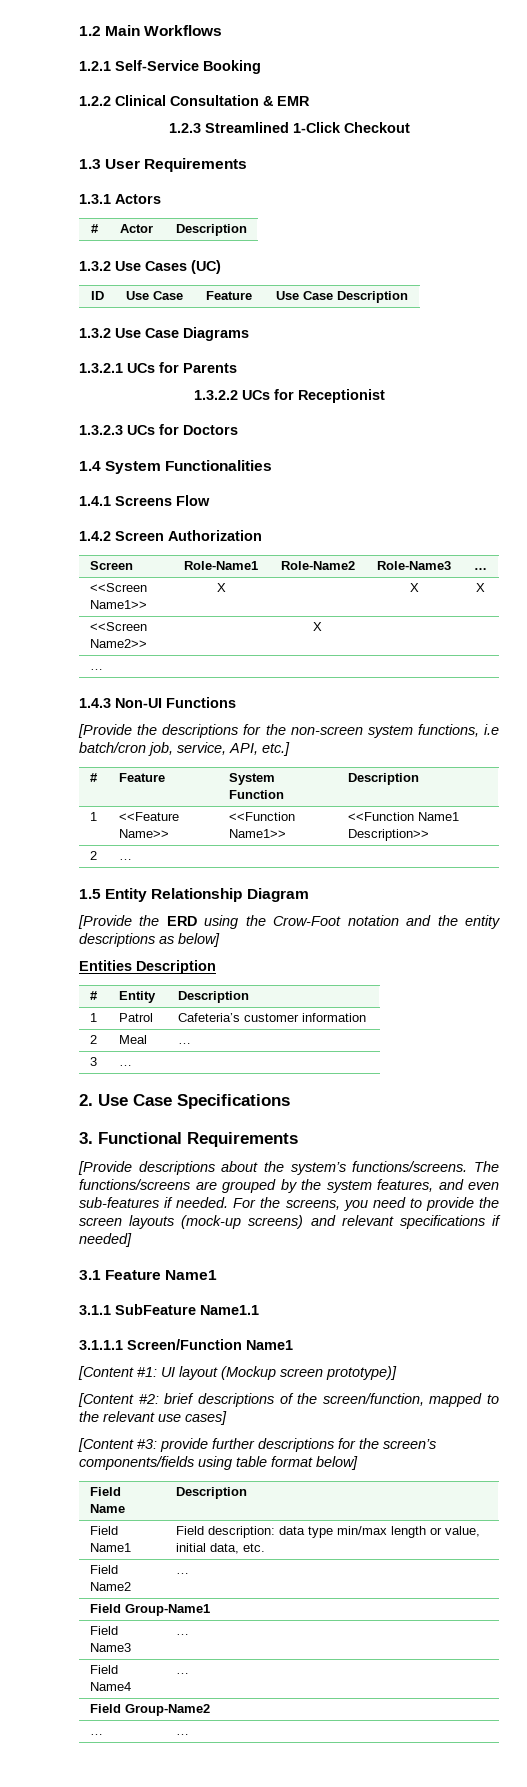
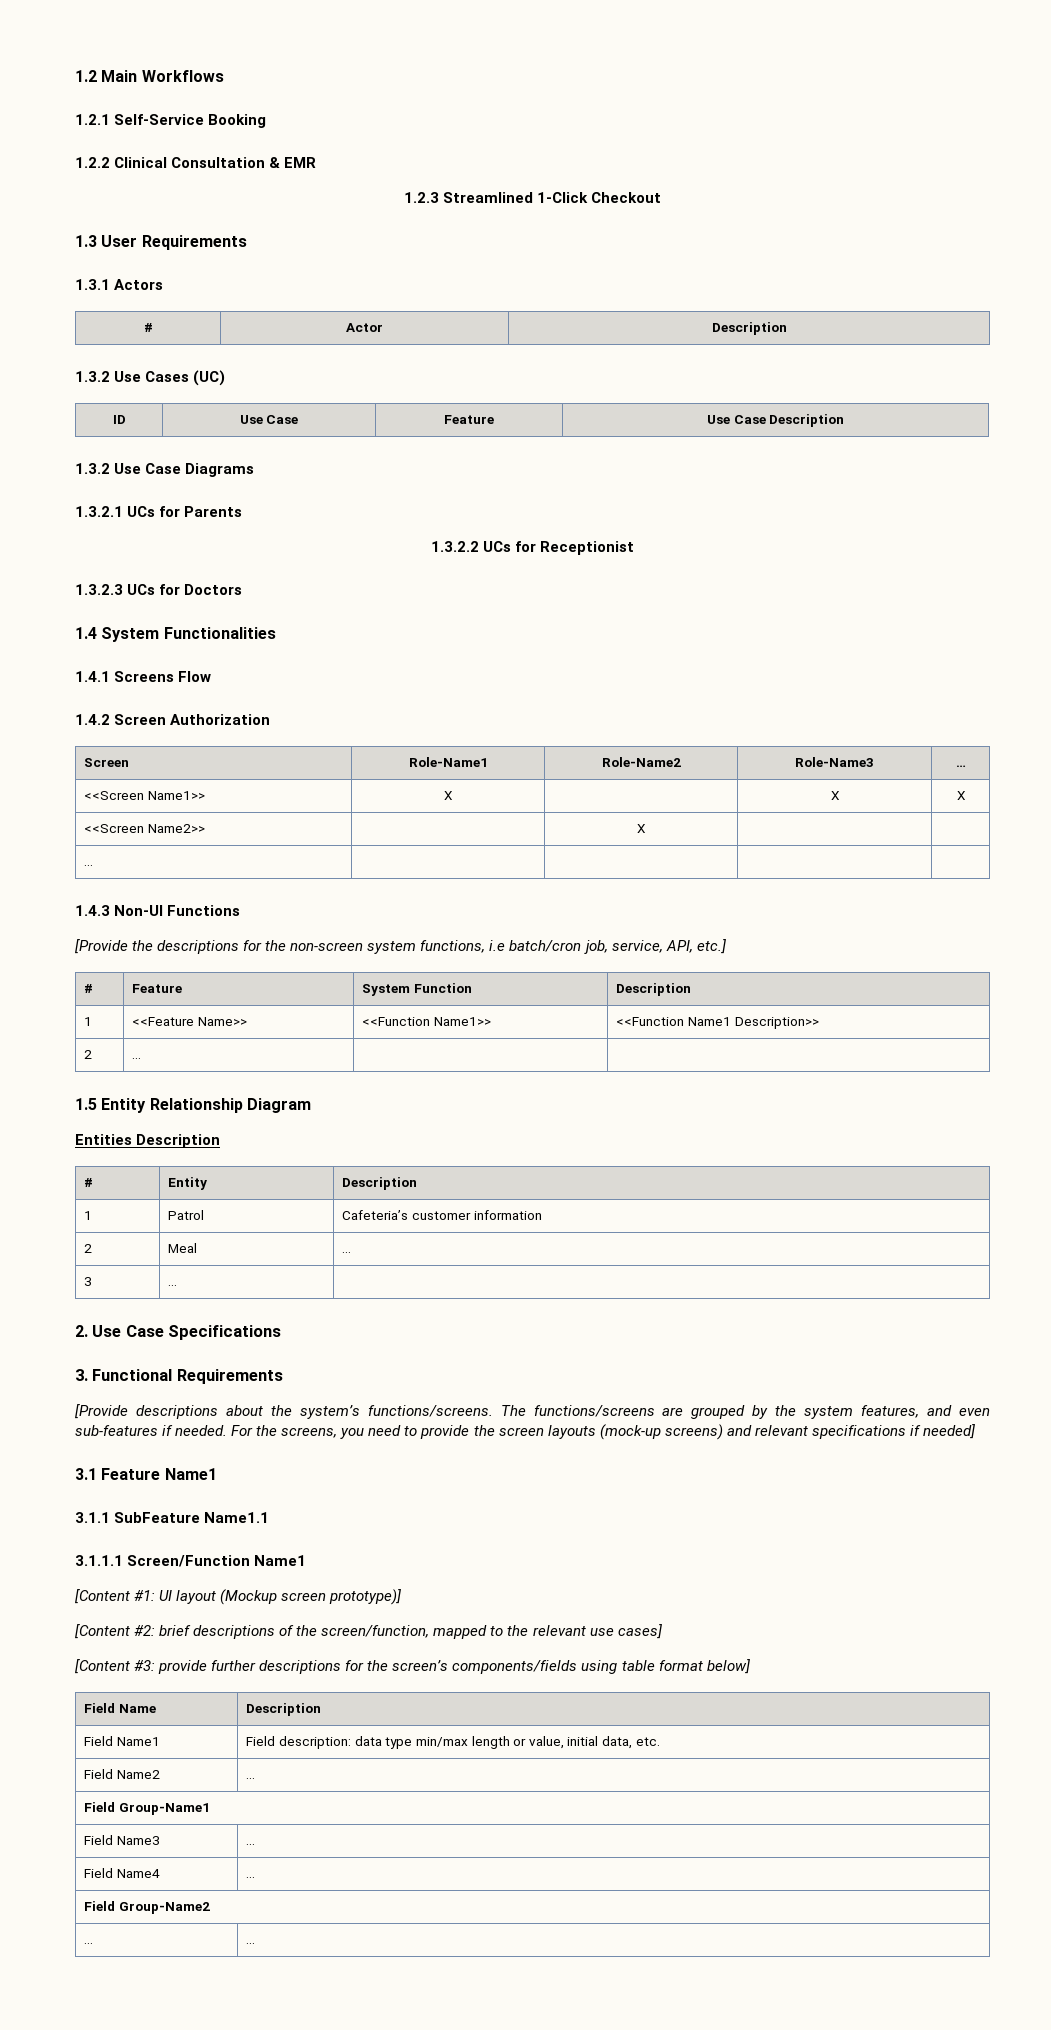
- [Provide the ERD using the Crow-Foot notation and the entity descriptions as below]

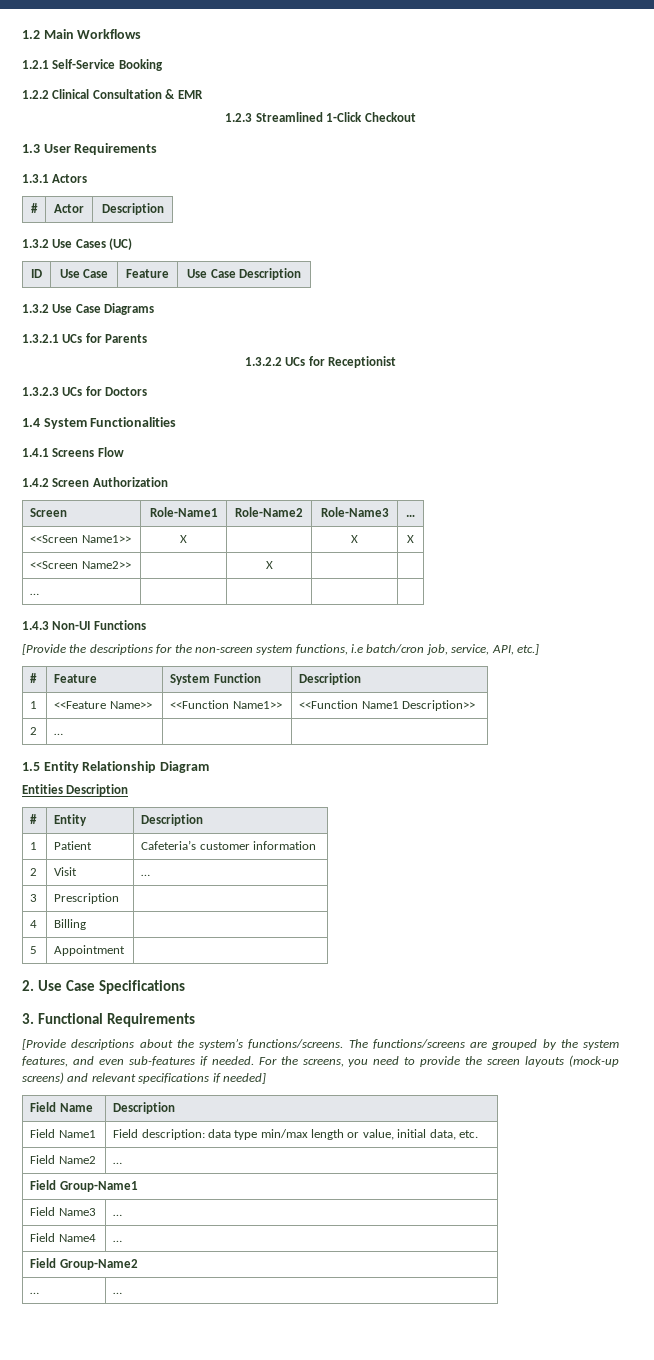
- 1 | Patrol | Cafeteria’s customer information
+ 1 | Patient | Cafeteria’s customer information
- 2 | Meal | …
+ 2 | Visit | …
- 3 | … |
+ 3 | Prescription |
+ 4 | Billing |
+ 5 | Appointment |
- 3.1 Feature Name1
- 3.1.1 SubFeature Name1.1
- 3.1.1.1 Screen/Function Name1
- [Content #1: UI layout (Mockup screen prototype)]
- [Content #2: brief descriptions of the screen/function, mapped to the relevant use cases]
- [Content #3: provide further descriptions for the screen’s components/fields using table format below]

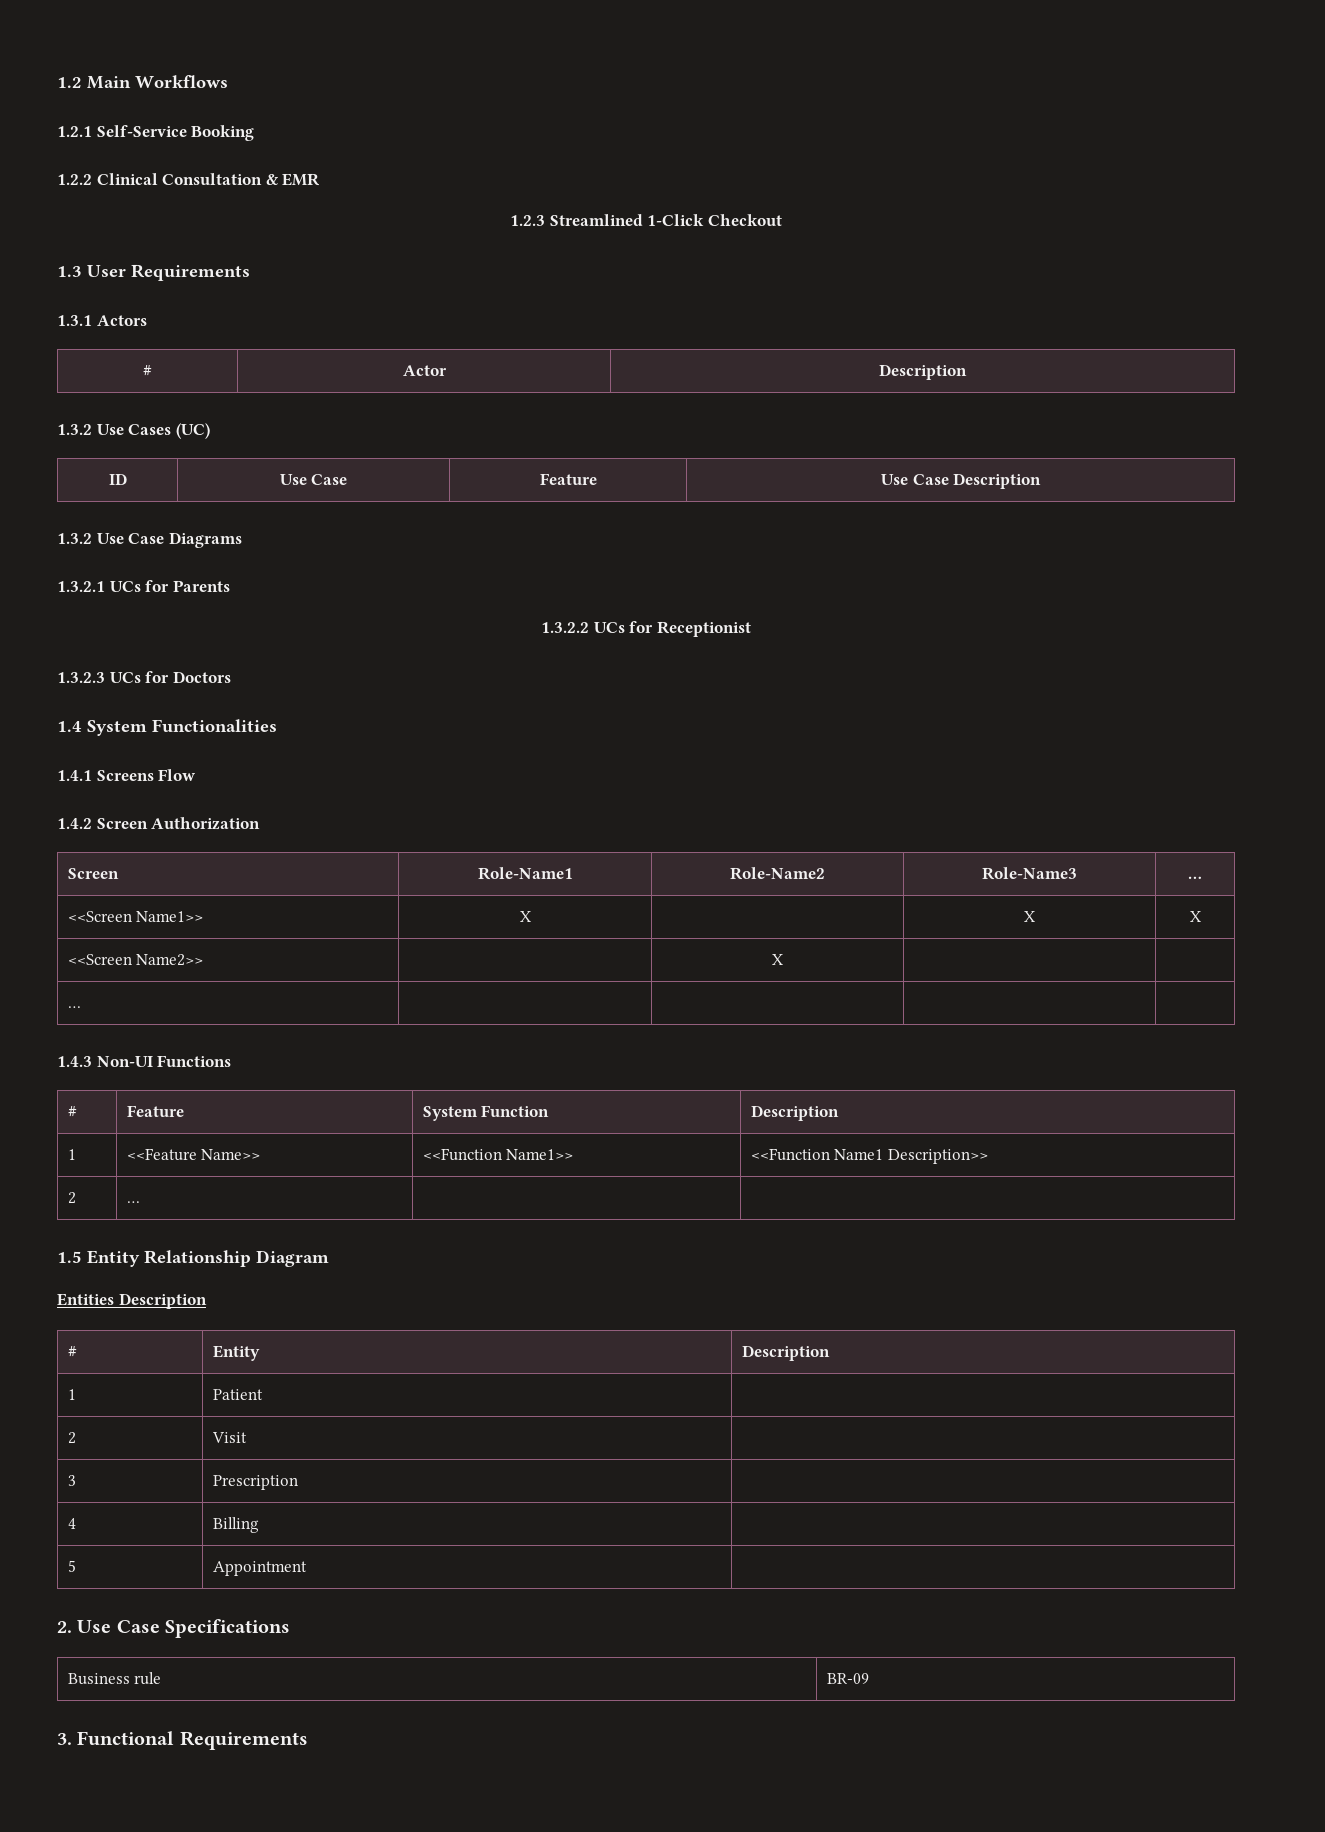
- [Provide the descriptions for the non-screen system functions, i.e batch/cron job, service, API, etc.]
- 1 | Patient | Cafeteria’s customer information
+ 1 | Patient |
- 2 | Visit | …
+ 2 | Visit |
+ Business rule | BR-09
- [Provide descriptions about the system’s functions/screens. The functions/screens are grouped by the system features, and even sub-features if needed. For the screens, you need to provide the screen layouts (mock-up screens) and relevant specifications if needed]
- Field Name | Description
- Field Name1 | Field description: data type min/max length or value, initial data, etc.
- Field Name2 | …
- Field Group-Name1
- Field Name3 | …
- Field Name4 | …
- Field Group-Name2
- … | …

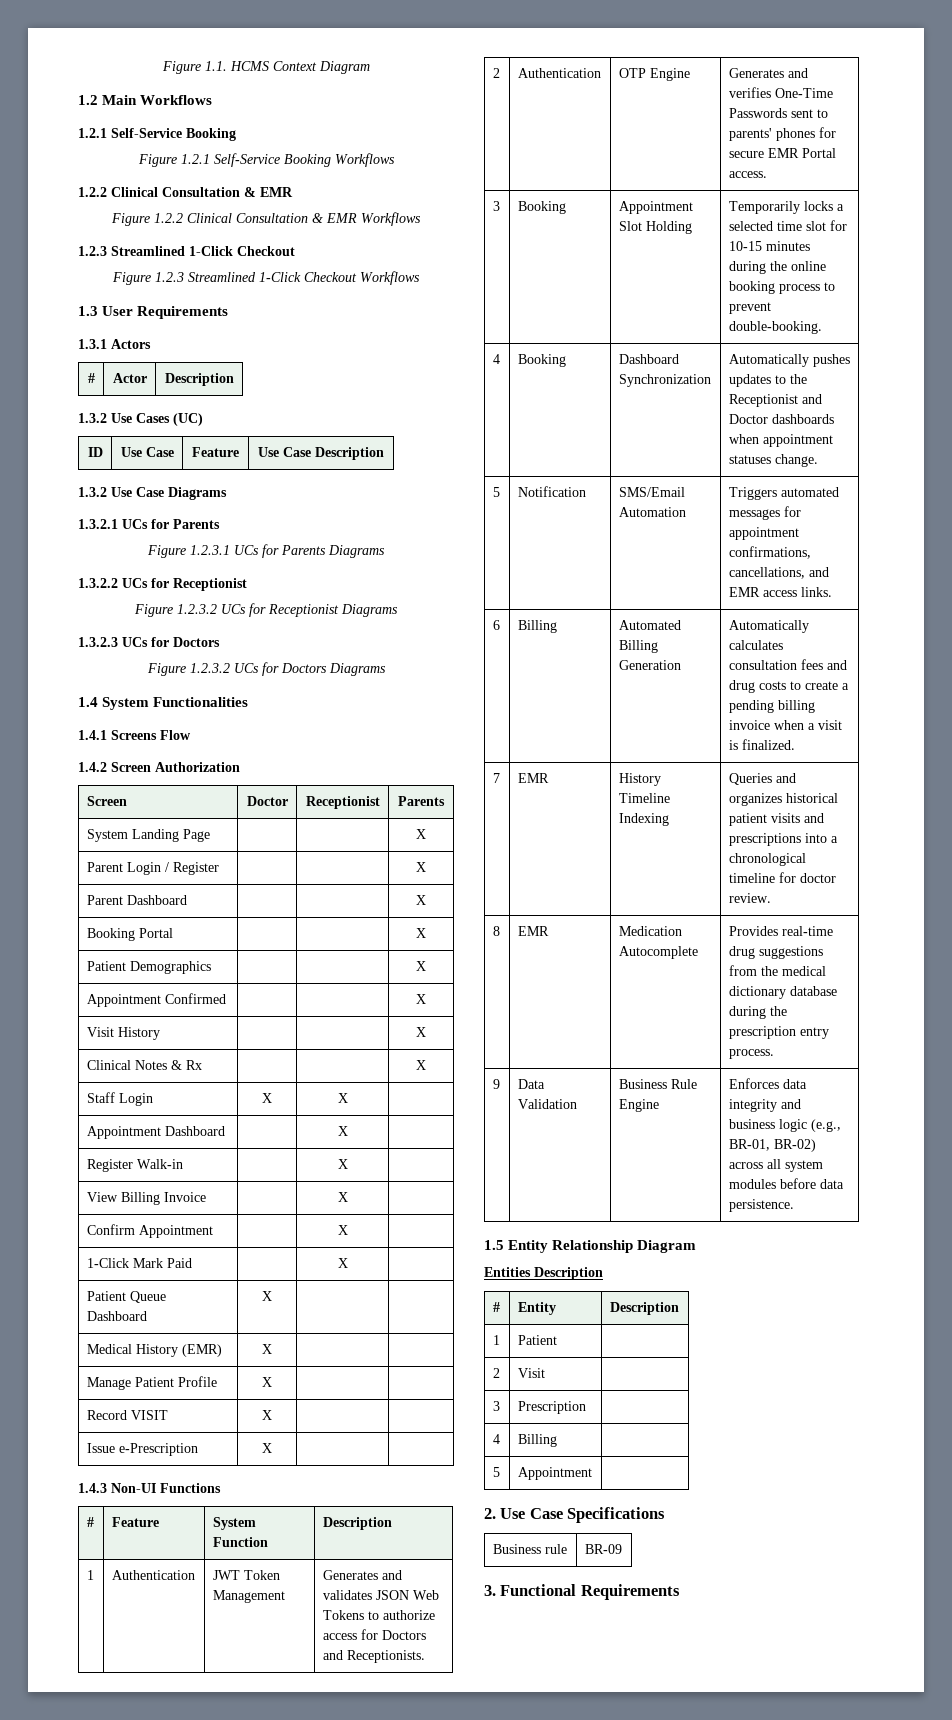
+ Figure 1.1. HCMS Context Diagram
+ Figure 1.2.1 Self-Service Booking Workflows
+ Figure 1.2.2 Clinical Consultation & EMR Workflows
  1.2.3 Streamlined 1-Click Checkout
+ Figure 1.2.3 Streamlined 1-Click Checkout Workflows
+ Figure 1.2.3.1 UCs for Parents Diagrams
  1.3.2.2 UCs for Receptionist
+ Figure 1.2.3.2 UCs for Receptionist Diagrams
  1.3.2.3 UCs for Doctors
+ Figure 1.2.3.2 UCs for Doctors Diagrams
- Screen | Role-Name1 | Role-Name2 | Role-Name3 | …
- <<Screen Name1>> | X | | X | X
- <<Screen Name2>> | | X | |
- … | | | |
+ Screen | Doctor | Receptionist | Parents
+ System Landing Page | | | X
+ Parent Login / Register | | | X
+ Parent Dashboard | | | X
+ Booking Portal | | | X
+ Patient Demographics | | | X
+ Appointment Confirmed | | | X
+ Visit History | | | X
+ Clinical Notes & Rx | | | X
+ Staff Login | X | X |
+ Appointment Dashboard | | X |
+ Register Walk-in | | X |
+ View Billing Invoice | | X |
+ Confirm Appointment | | X |
+ 1-Click Mark Paid | | X |
+ Patient Queue Dashboard | X | |
+ Medical History (EMR) | X | |
+ Manage Patient Profile | X | |
+ Record VISIT | X | |
+ Issue e-Prescription | X | |
- 1 | <<Feature Name>> | <<Function Name1>> | <<Function Name1 Description>>
- 2 | … | |
+ 1 | Authentication | JWT Token Management | Generates and validates JSON Web Tokens to authorize access for Doctors and Receptionists.
+ 2 | Authentication | OTP Engine | Generates and verifies One-Time Passwords sent to parents' phones for secure EMR Portal access.
+ 3 | Booking | Appointment Slot Holding | Temporarily locks a selected time slot for 10-15 minutes during the online booking process to prevent double-booking.
+ 4 | Booking | Dashboard Synchronization | Automatically pushes updates to the Receptionist and Doctor dashboards when appointment statuses change.
+ 5 | Notification | SMS/Email Automation | Triggers automated messages for appointment confirmations, cancellations, and EMR access links.
+ 6 | Billing | Automated Billing Generation | Automatically calculates consultation fees and drug costs to create a pending billing invoice when a visit is finalized.
+ 7 | EMR | History Timeline Indexing | Queries and organizes historical patient visits and prescriptions into a chronological timeline for doctor review.
+ 8 | EMR | Medication Autocomplete | Provides real-time drug suggestions from the medical dictionary database during the prescription entry process.
+ 9 | Data Validation | Business Rule Engine | Enforces data integrity and business logic (e.g., BR-01, BR-02) across all system modules before data persistence.

